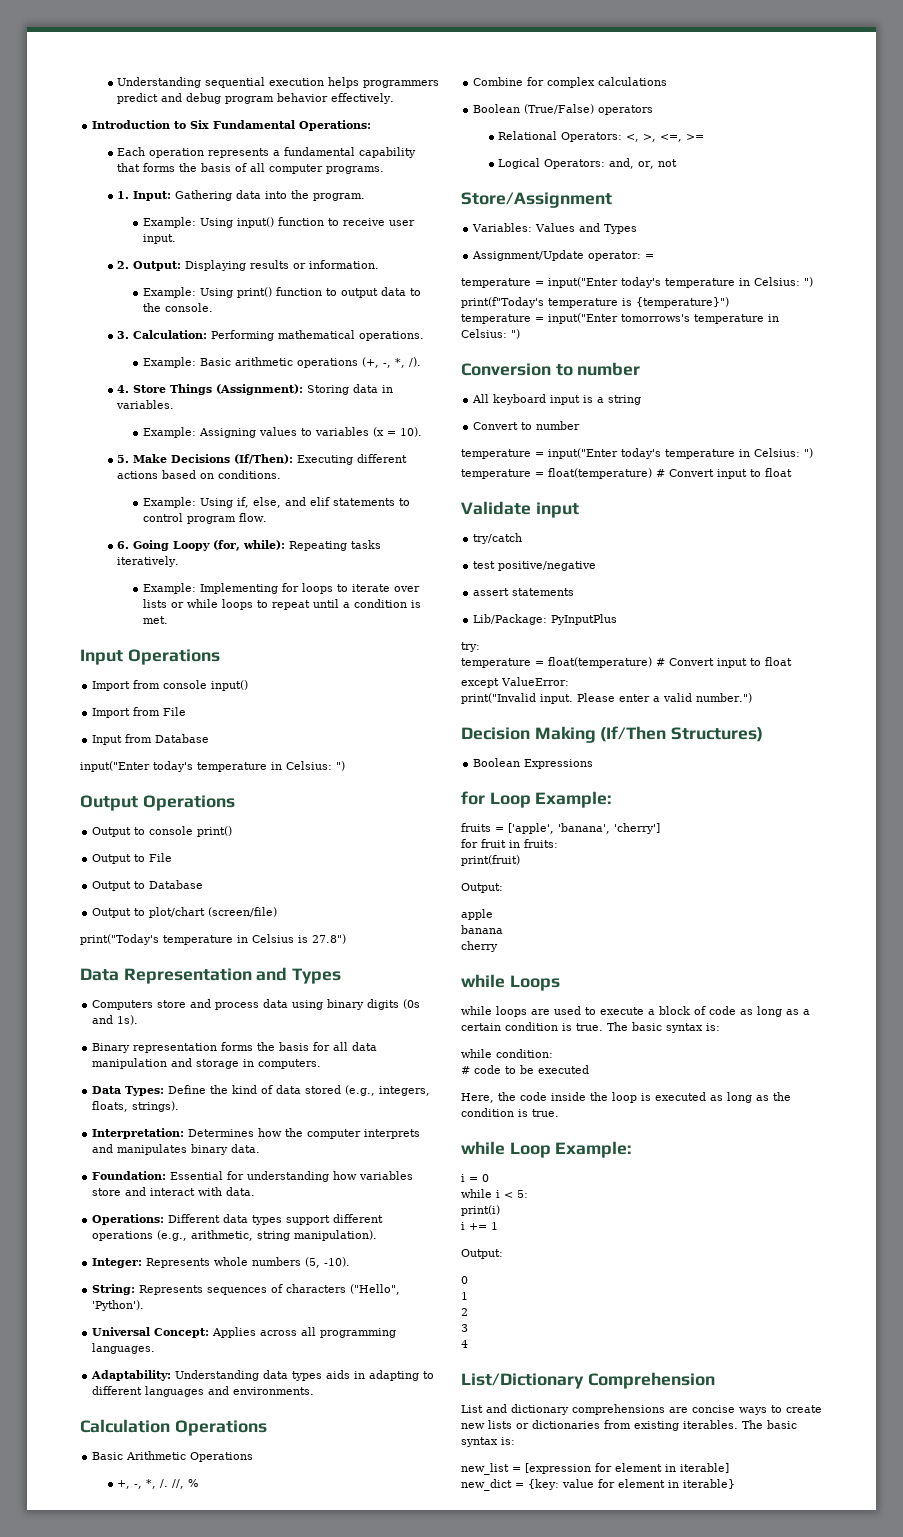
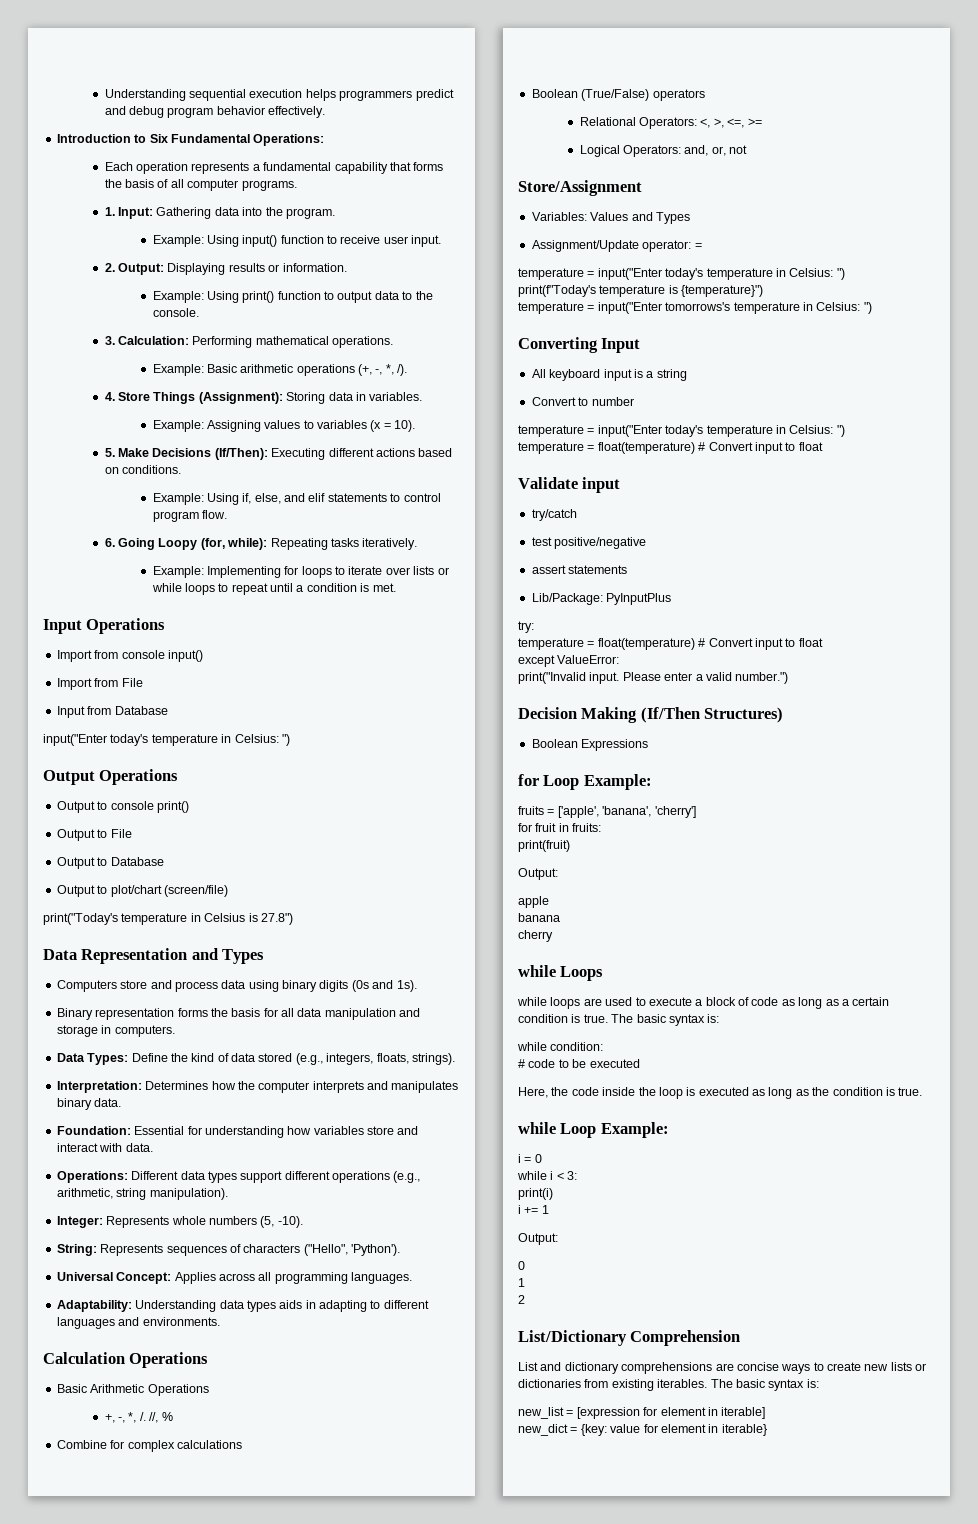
- Conversion to number
+ Converting Input
- while i < 5:
+ while i < 3:
- 3
- 4

